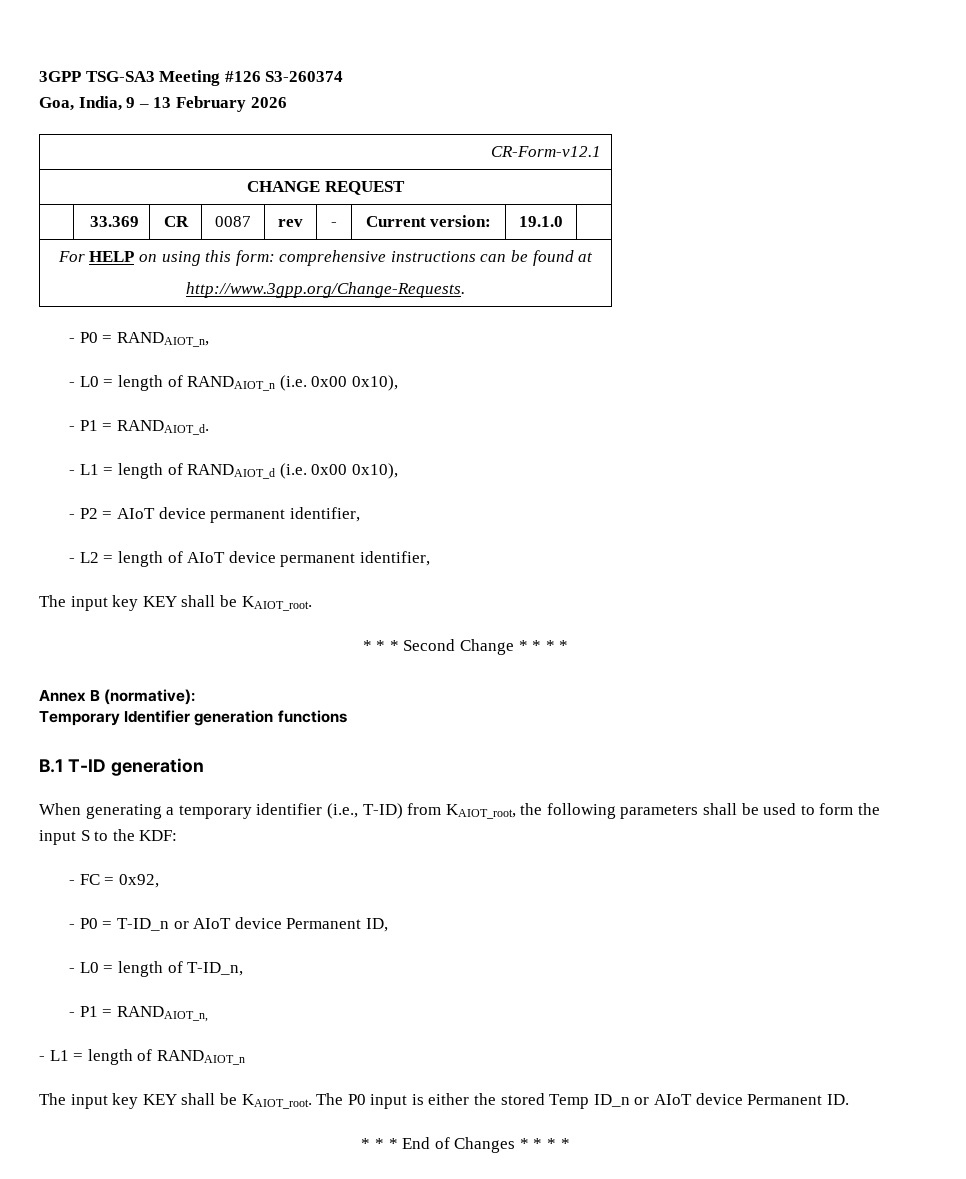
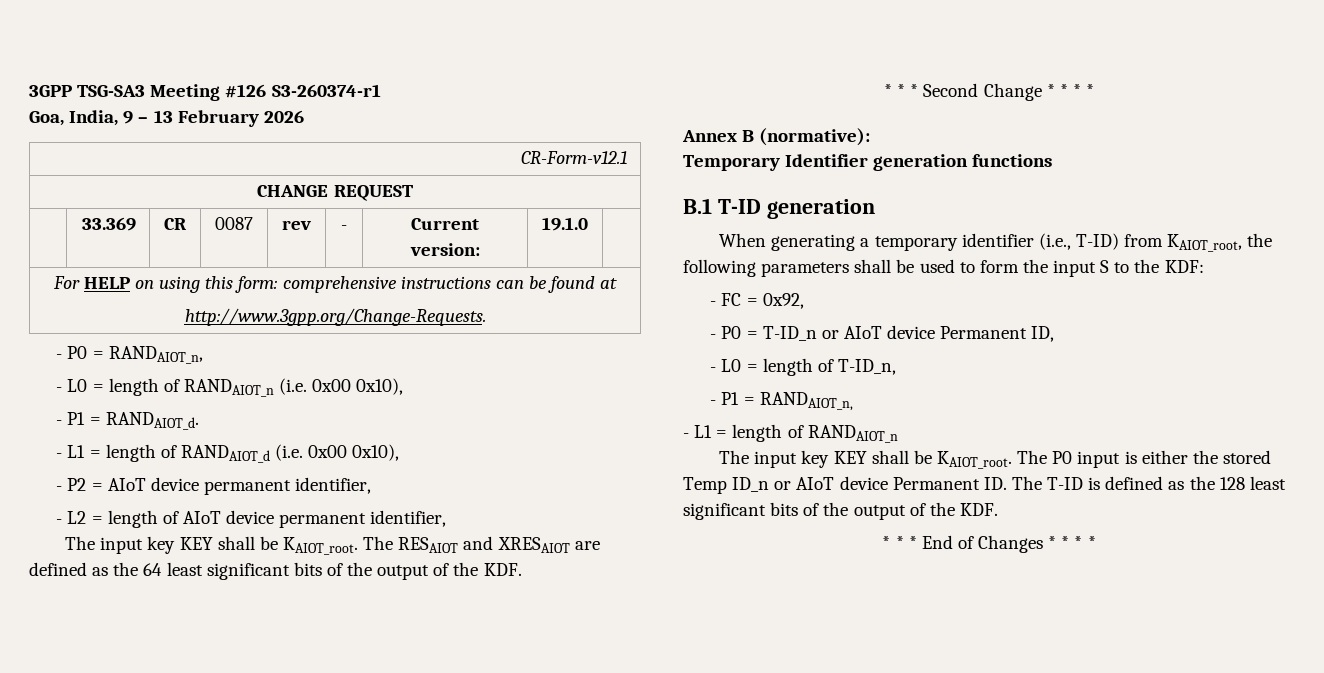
- 3GPP TSG-SA3 Meeting #126 S3-260374
+ 3GPP TSG-SA3 Meeting #126 S3-260374-r1
+ The RESAIOT and XRESAIOT are defined as the 64 least significant bits of the output of the KDF.
- The P0 input is either the stored Temp ID_n or AIoT device Permanent ID.
+ The P0 input is either the stored Temp ID_n or AIoT device Permanent ID. The T-ID is defined as the 128 least significant bits of the output of the KDF.

